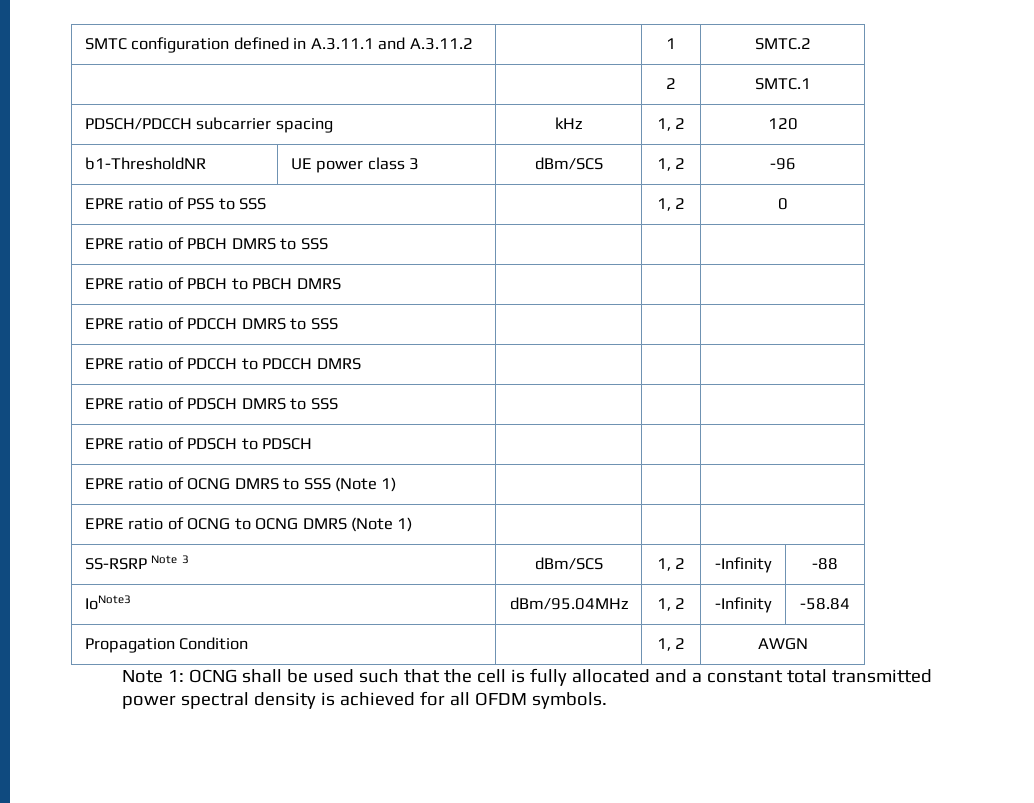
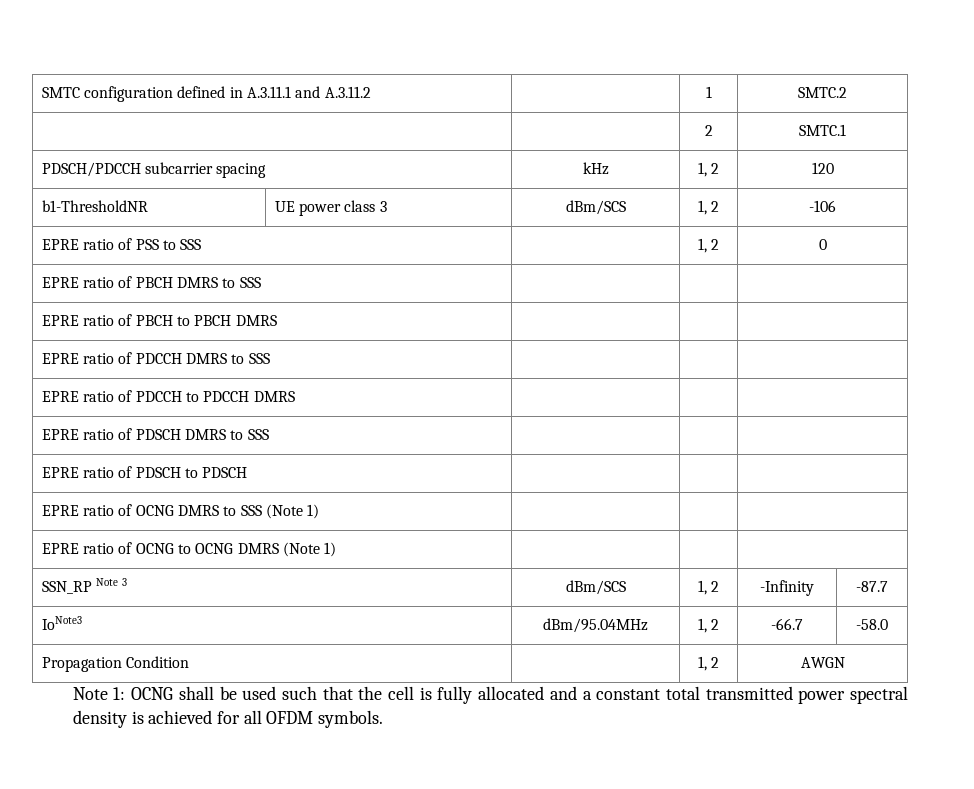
- b1-ThresholdNR | UE power class 3 | dBm/SCS | 1, 2 | -96
+ b1-ThresholdNR | UE power class 3 | dBm/SCS | 1, 2 | -106
- SS-RSRP Note 3 | dBm/SCS | 1, 2 | -Infinity | -88
+ SSN_RP Note 3 | dBm/SCS | 1, 2 | -Infinity | -87.7
- IoNote3 | dBm/95.04MHz | 1, 2 | -Infinity | -58.84
+ IoNote3 | dBm/95.04MHz | 1, 2 | -66.7 | -58.0

